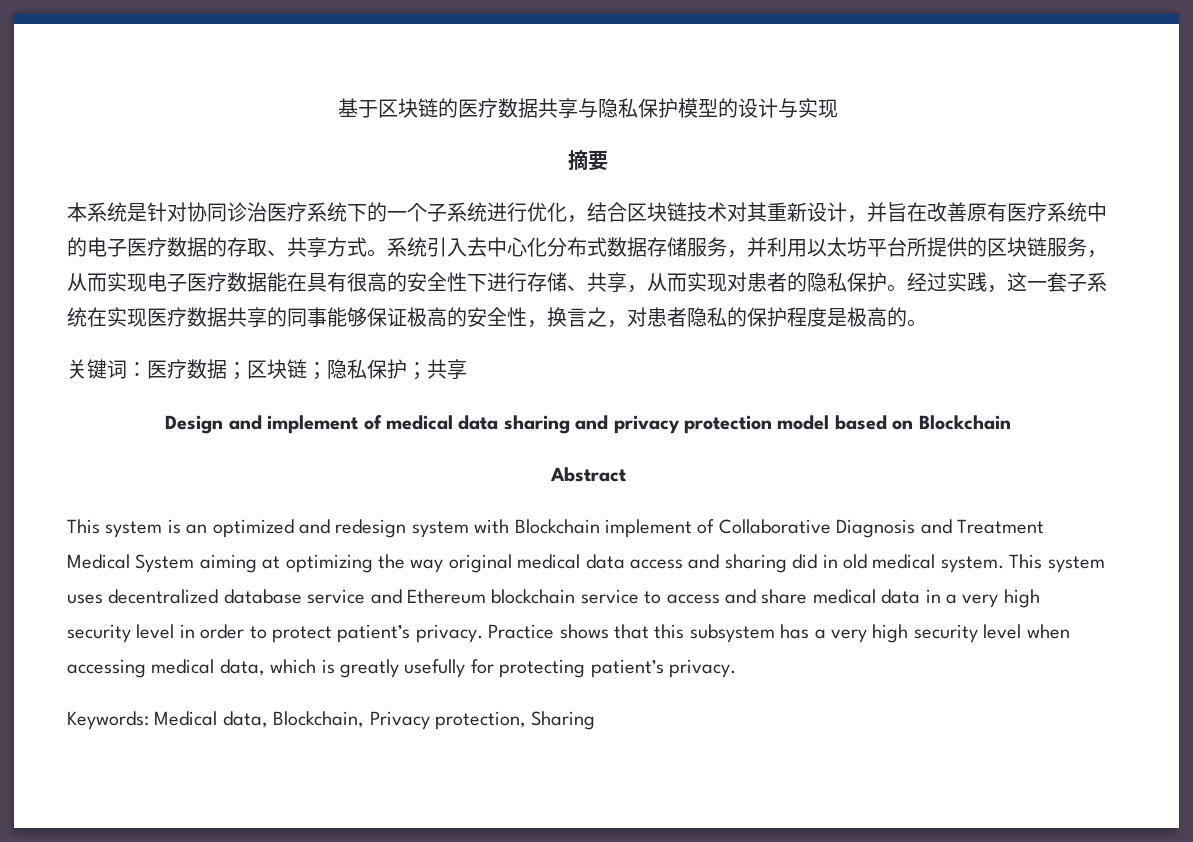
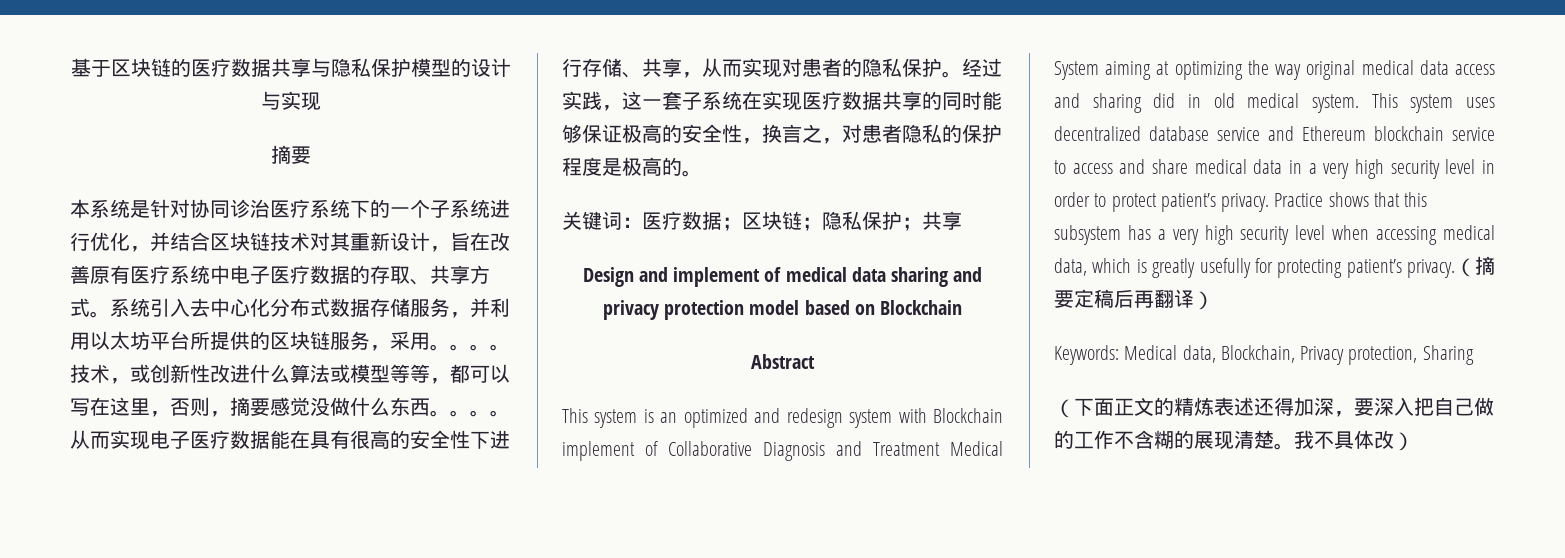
- 本系统是针对协同诊治医疗系统下的一个子系统进行优化，结合区块链技术对其重新设计，并旨在改善原有医疗系统中的电子医疗数据的存取、共享方式。
+ 本系统是针对协同诊治医疗系统下的一个子系统进行优化，并结合区块链技术对其重新设计，旨在改善原有医疗系统中电子医疗数据的存取、共享方式。
- 系统引入去中心化分布式数据存储服务，并利用以太坊平台所提供的区块链服务，从而实现电子医疗数据能在具有很高的安全性下进行存储、共享，从而实现对患者的隐私保护。
+ 系统引入去中心化分布式数据存储服务，并利用以太坊平台所提供的区块链服务，采用。。。。技术，或创新性改进什么算法或模型等等，都可以写在这里，否则，摘要感觉没做什么东西。。。。从而实现电子医疗数据能在具有很高的安全性下进行存储、共享，从而实现对患者的隐私保护。
- 经过实践，这一套子系统在实现医疗数据共享的同事能够保证极高的安全性，换言之，对患者隐私的保护程度是极高的。
+ 经过实践，这一套子系统在实现医疗数据共享的同时能够保证极高的安全性，换言之，对患者隐私的保护程度是极高的。
+ （摘要定稿后再翻译）
+ （下面正文的精炼表述还得加深，要深入把自己做的工作不含糊的展现清楚。我不具体改）

